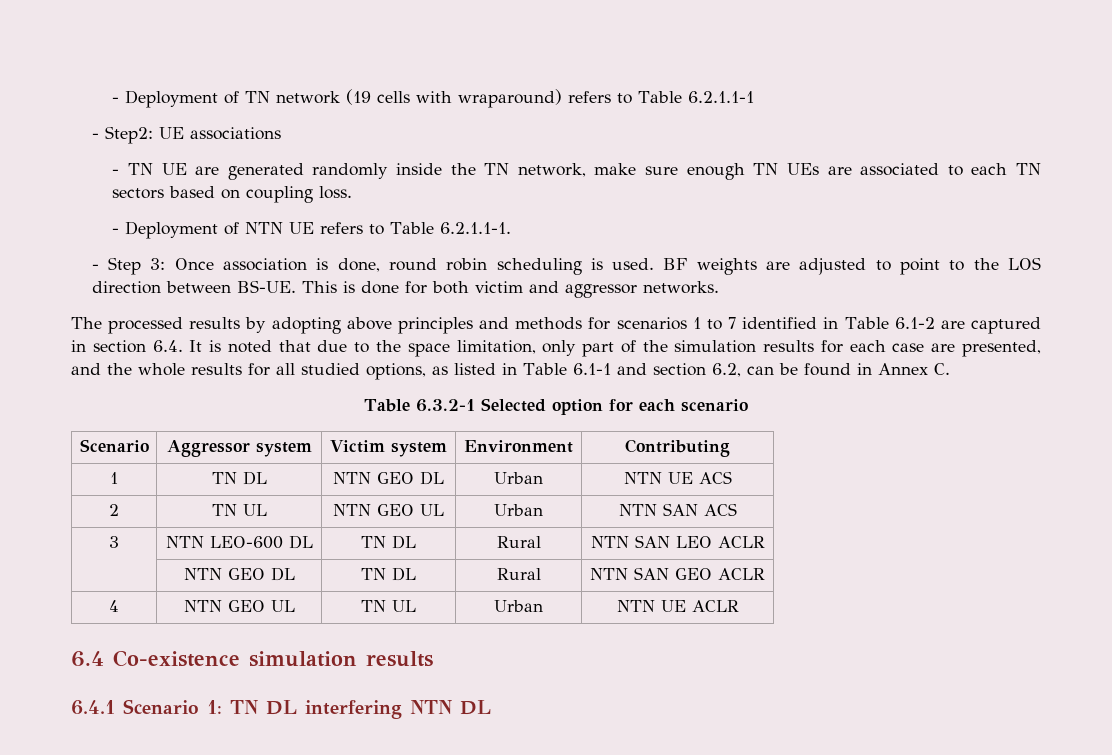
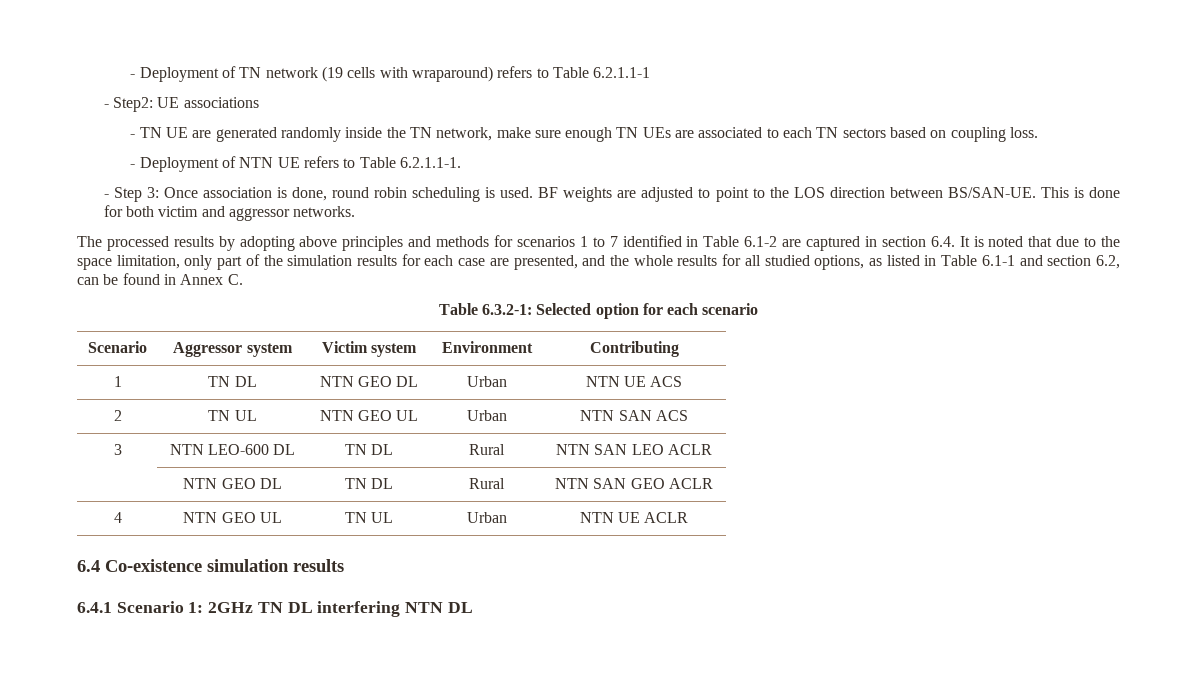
- BF weights are adjusted to point to the LOS direction between BS-UE.
+ BF weights are adjusted to point to the LOS direction between BS/SAN-UE.
- Table 6.3.2-1 Selected option for each scenario
+ Table 6.3.2-1: Selected option for each scenario
- 6.4.1 Scenario 1: TN DL interfering NTN DL
+ 6.4.1 Scenario 1: 2GHz TN DL interfering NTN DL

